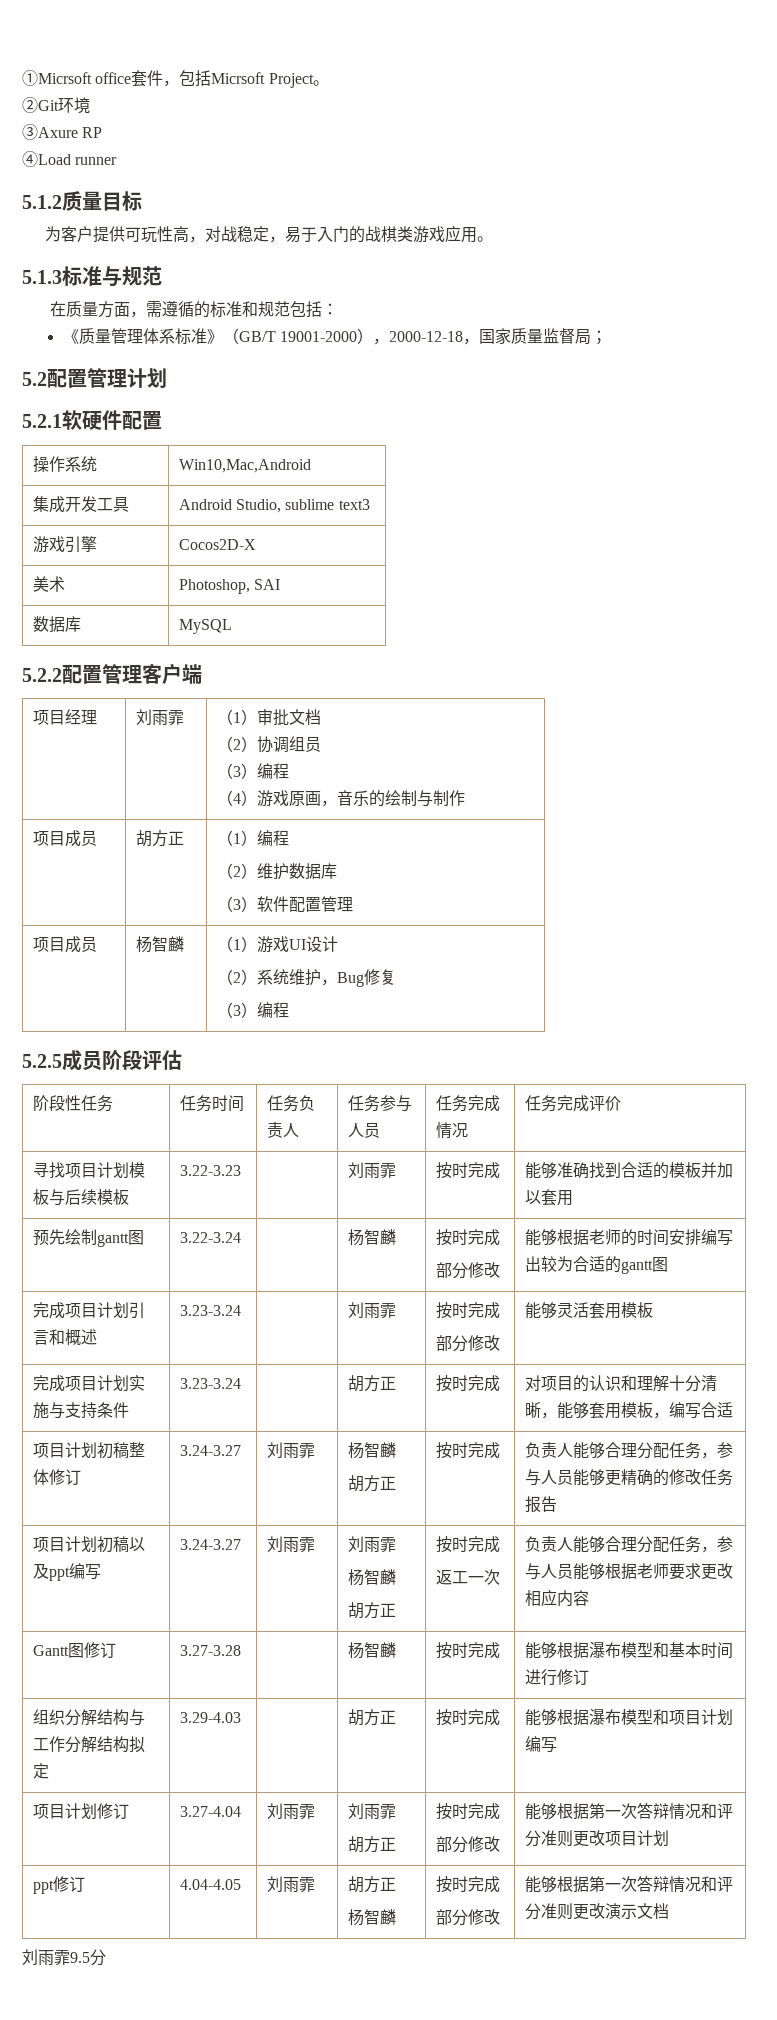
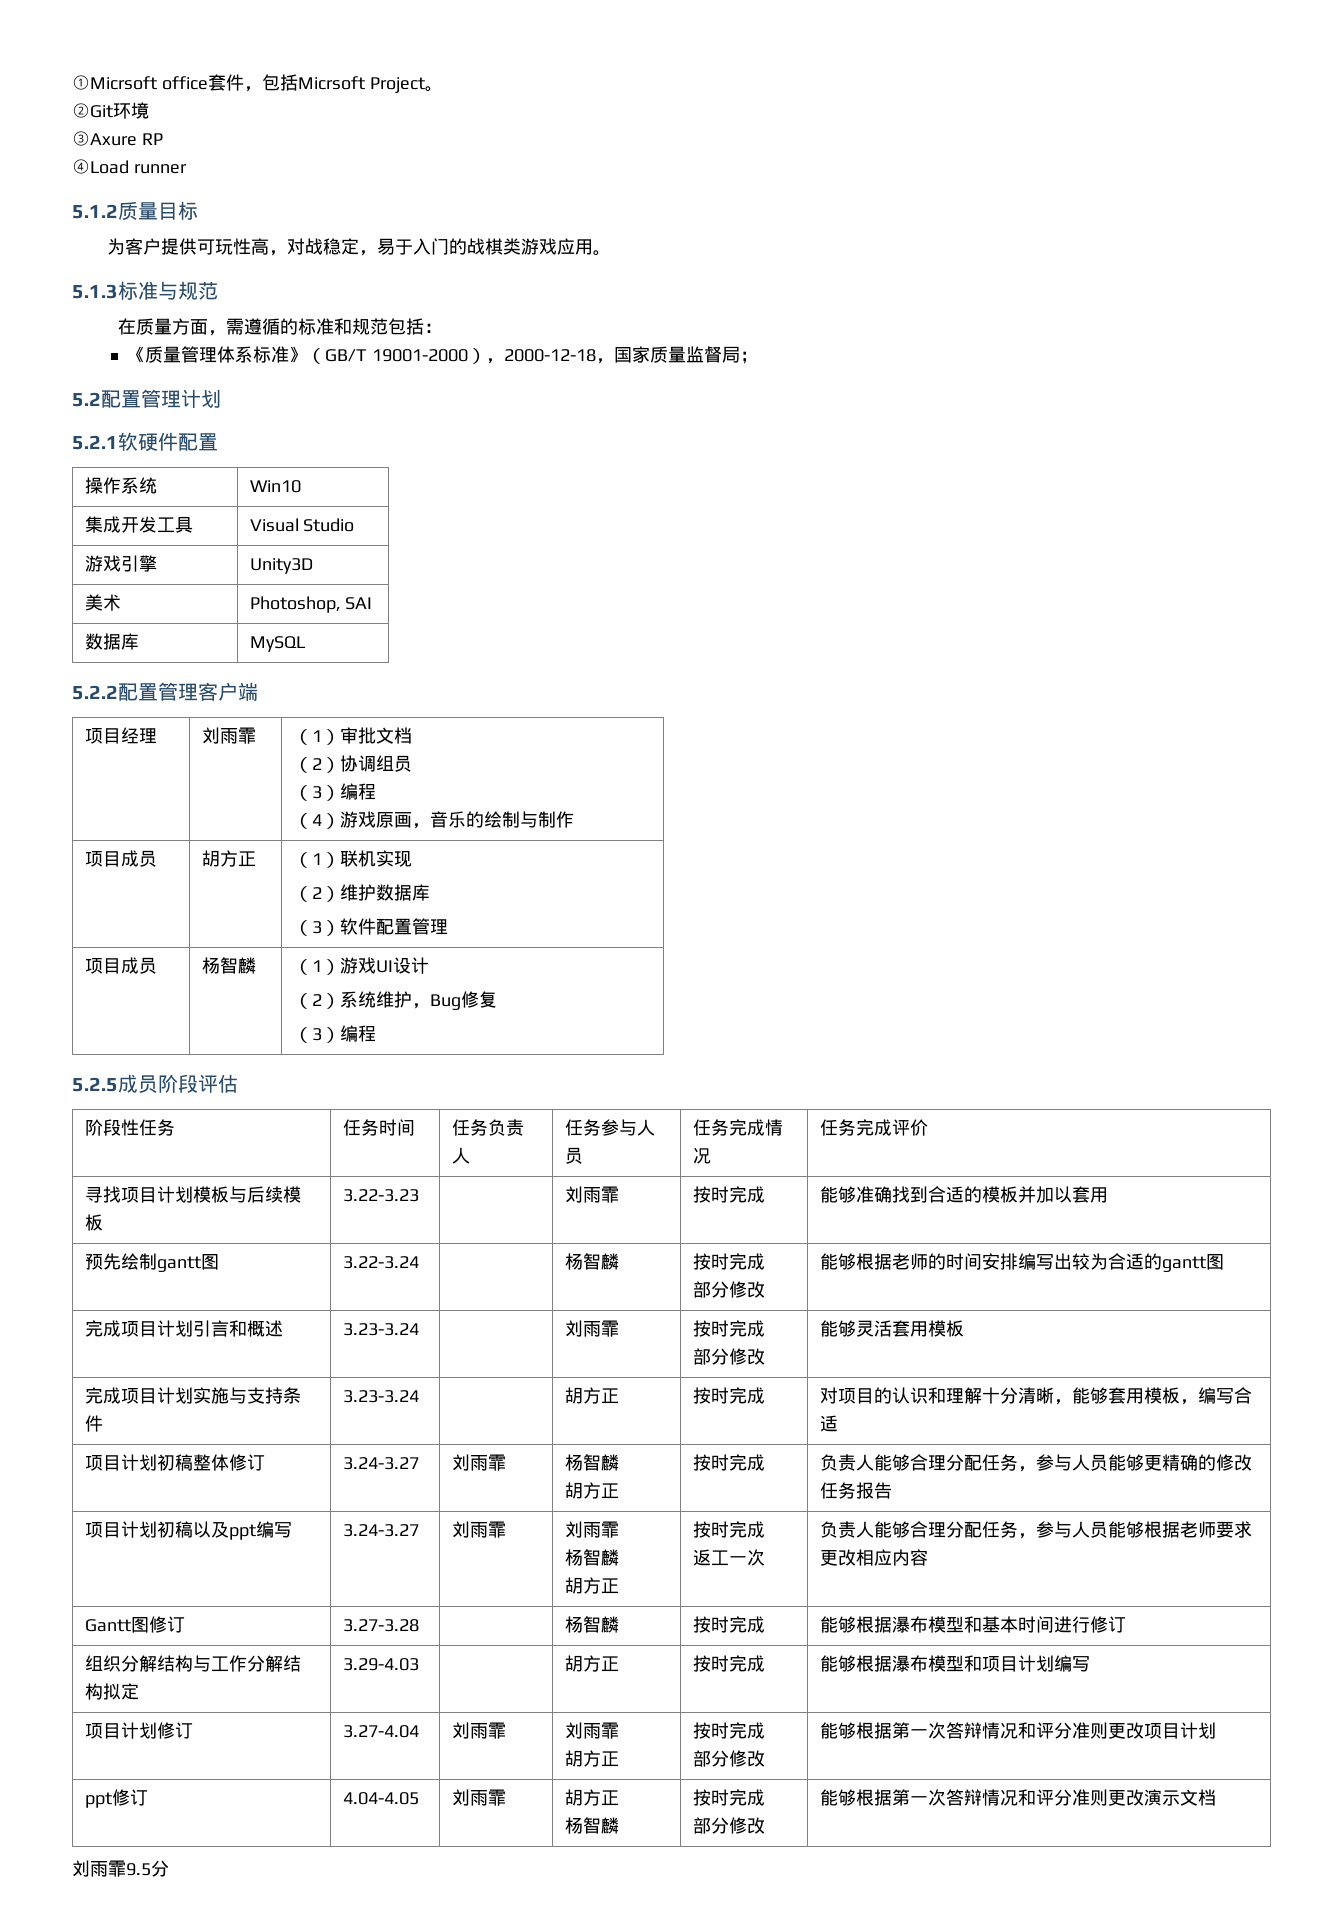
- 操作系统 | Win10,Mac,Android
+ 操作系统 | Win10
- 集成开发工具 | Android Studio, sublime text3
+ 集成开发工具 | Visual Studio
- 游戏引擎 | Cocos2D-X
+ 游戏引擎 | Unity3D
- 项目成员 | 胡方正 | （1）编程
+ 项目成员 | 胡方正 | （1）联机实现

